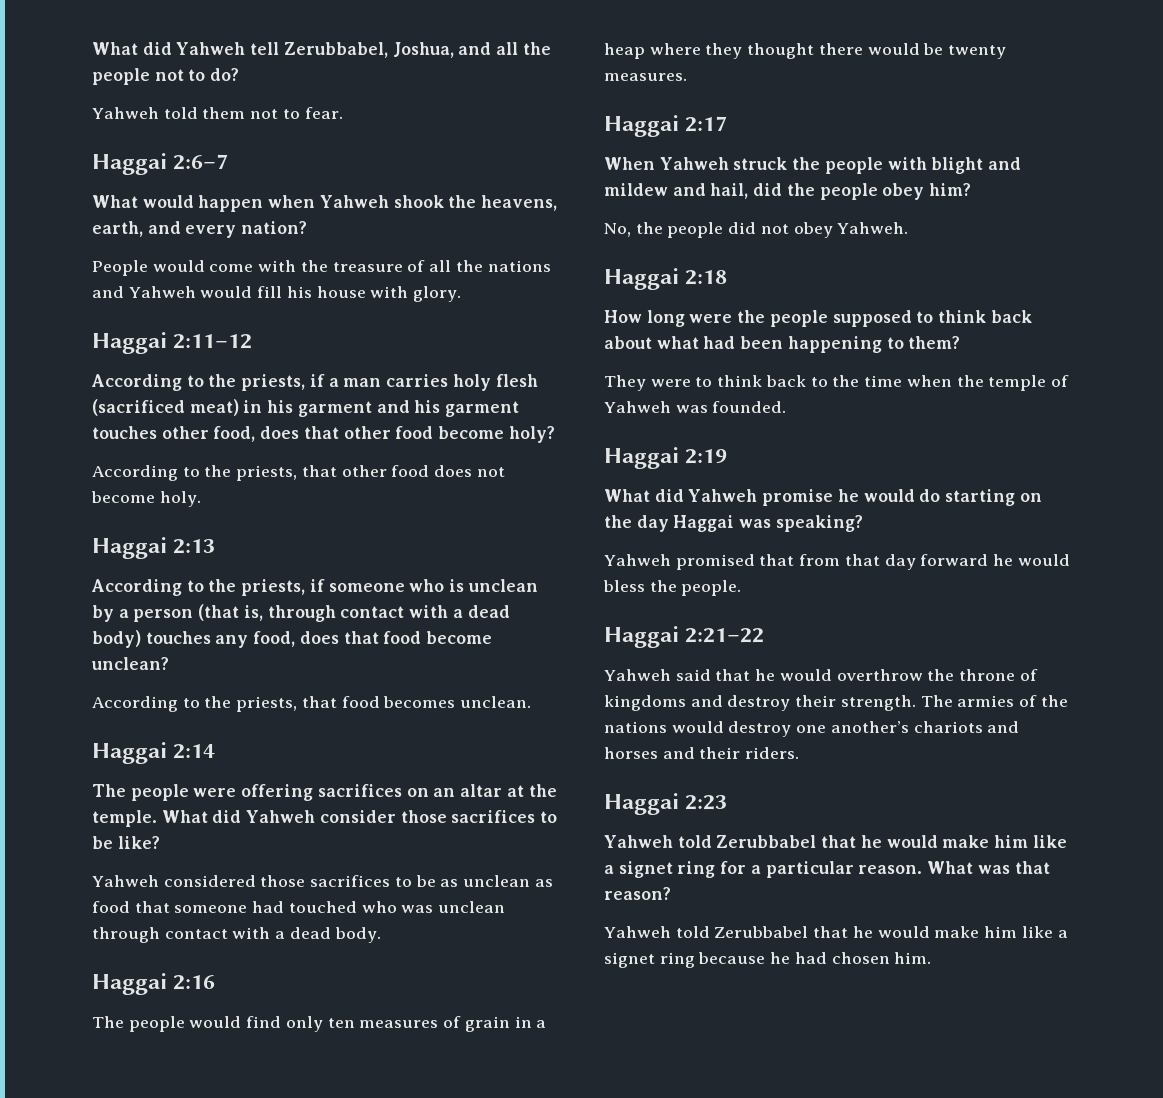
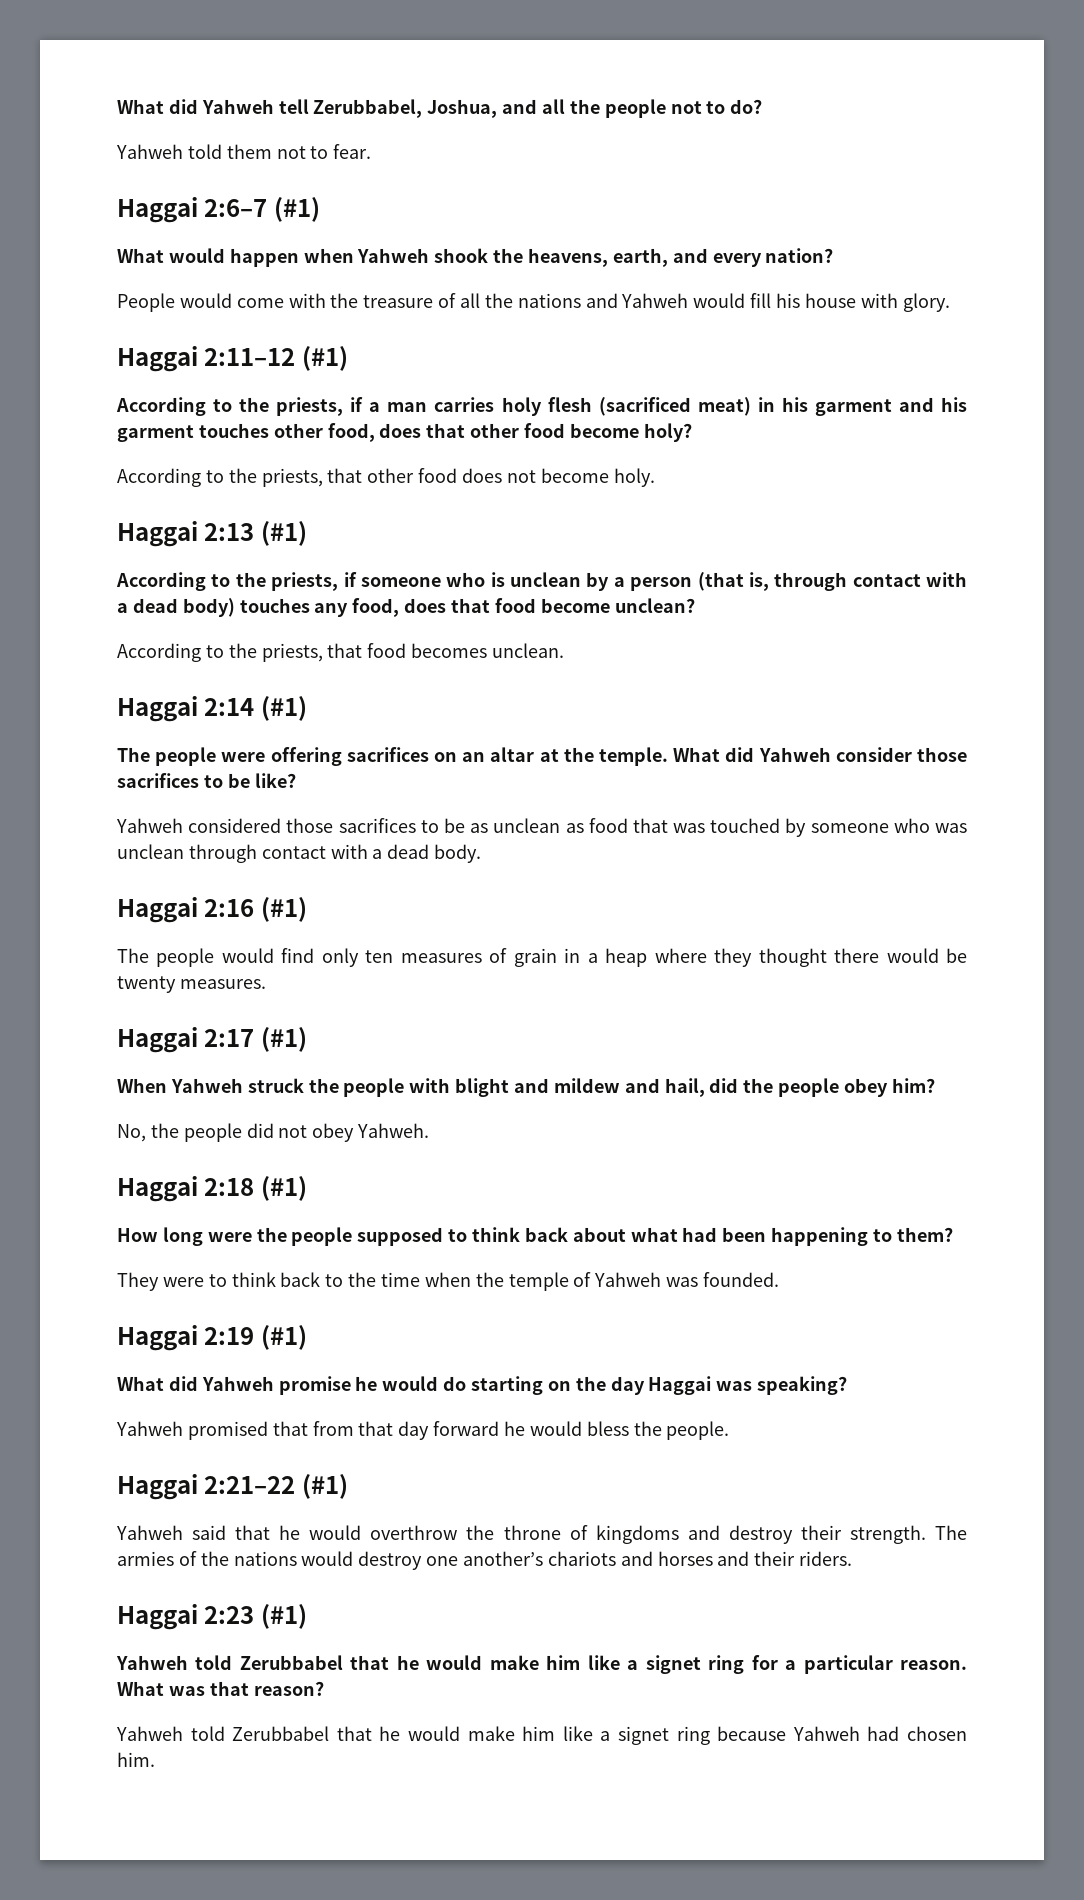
- Haggai 2:6–7
+ Haggai 2:6–7 (#1)
- Haggai 2:11–12
+ Haggai 2:11–12 (#1)
- Haggai 2:13
+ Haggai 2:13 (#1)
- Haggai 2:14
+ Haggai 2:14 (#1)
- Yahweh considered those sacrifices to be as unclean as food that someone had touched who was unclean through contact with a dead body.
+ Yahweh considered those sacrifices to be as unclean as food that was touched by someone who was unclean through contact with a dead body.
- Haggai 2:16
+ Haggai 2:16 (#1)
- Haggai 2:17
+ Haggai 2:17 (#1)
- Haggai 2:18
+ Haggai 2:18 (#1)
- Haggai 2:19
+ Haggai 2:19 (#1)
- Haggai 2:21–22
+ Haggai 2:21–22 (#1)
- Haggai 2:23
+ Haggai 2:23 (#1)
- Yahweh told Zerubbabel that he would make him like a signet ring because he had chosen him.
+ Yahweh told Zerubbabel that he would make him like a signet ring because Yahweh had chosen him.

